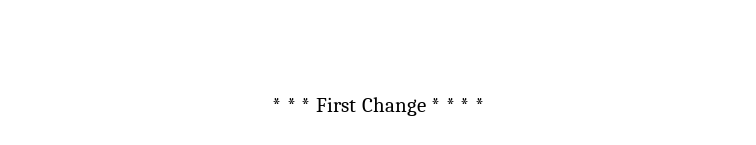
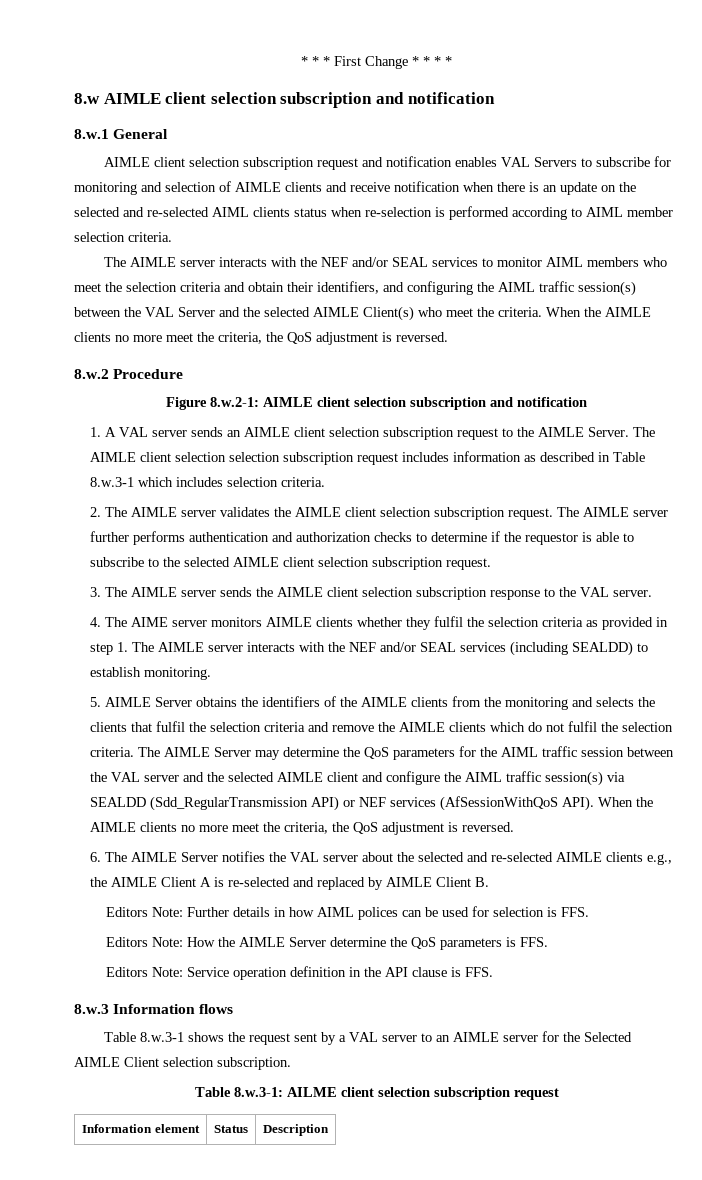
+ 8.w AIMLE client selection subscription and notification
+ 8.w.1 General
+ AIMLE client selection subscription request and notification enables VAL Servers to subscribe for monitoring and selection of AIMLE clients and receive notification when there is an update on the selected and re-selected AIML clients status when re-selection is performed according to AIML member selection criteria.
+ The AIMLE server interacts with the NEF and/or SEAL services to monitor AIML members who meet the selection criteria and obtain their identifiers, and configuring the AIML traffic session(s) between the VAL Server and the selected AIMLE Client(s) who meet the criteria. When the AIMLE clients no more meet the criteria, the QoS adjustment is reversed.
+ 8.w.2 Procedure
+ Figure 8.w.2-1: AIMLE client selection subscription and notification
+ 1. A VAL server sends an AIMLE client selection subscription request to the AIMLE Server. The AIMLE client selection selection subscription request includes information as described in Table 8.w.3-1 which includes selection criteria.
+ 2. The AIMLE server validates the AIMLE client selection subscription request. The AIMLE server further performs authentication and authorization checks to determine if the requestor is able to subscribe to the selected AIMLE client selection subscription request.
+ 3. The AIMLE server sends the AIMLE client selection subscription response to the VAL server.
+ 4. The AIME server monitors AIMLE clients whether they fulfil the selection criteria as provided in step 1. The AIMLE server interacts with the NEF and/or SEAL services (including SEALDD) to establish monitoring.
+ 5. AIMLE Server obtains the identifiers of the AIMLE clients from the monitoring and selects the clients that fulfil the selection criteria and remove the AIMLE clients which do not fulfil the selection criteria. The AIMLE Server may determine the QoS parameters for the AIML traffic session between the VAL server and the selected AIMLE client and configure the AIML traffic session(s) via SEALDD (Sdd_RegularTransmission API) or NEF services (AfSessionWithQoS API). When the AIMLE clients no more meet the criteria, the QoS adjustment is reversed.
+ 6. The AIMLE Server notifies the VAL server about the selected and re-selected AIMLE clients e.g., the AIMLE Client A is re-selected and replaced by AIMLE Client B.
+ Editors Note: Further details in how AIML polices can be used for selection is FFS.
+ Editors Note: How the AIMLE Server determine the QoS parameters is FFS.
+ Editors Note: Service operation definition in the API clause is FFS.
+ 8.w.3 Information flows
+ Table 8.w.3-1 shows the request sent by a VAL server to an AIMLE server for the Selected AIMLE Client selection subscription.
+ Table 8.w.3-1: AILME client selection subscription request
+ Information element | Status | Description

